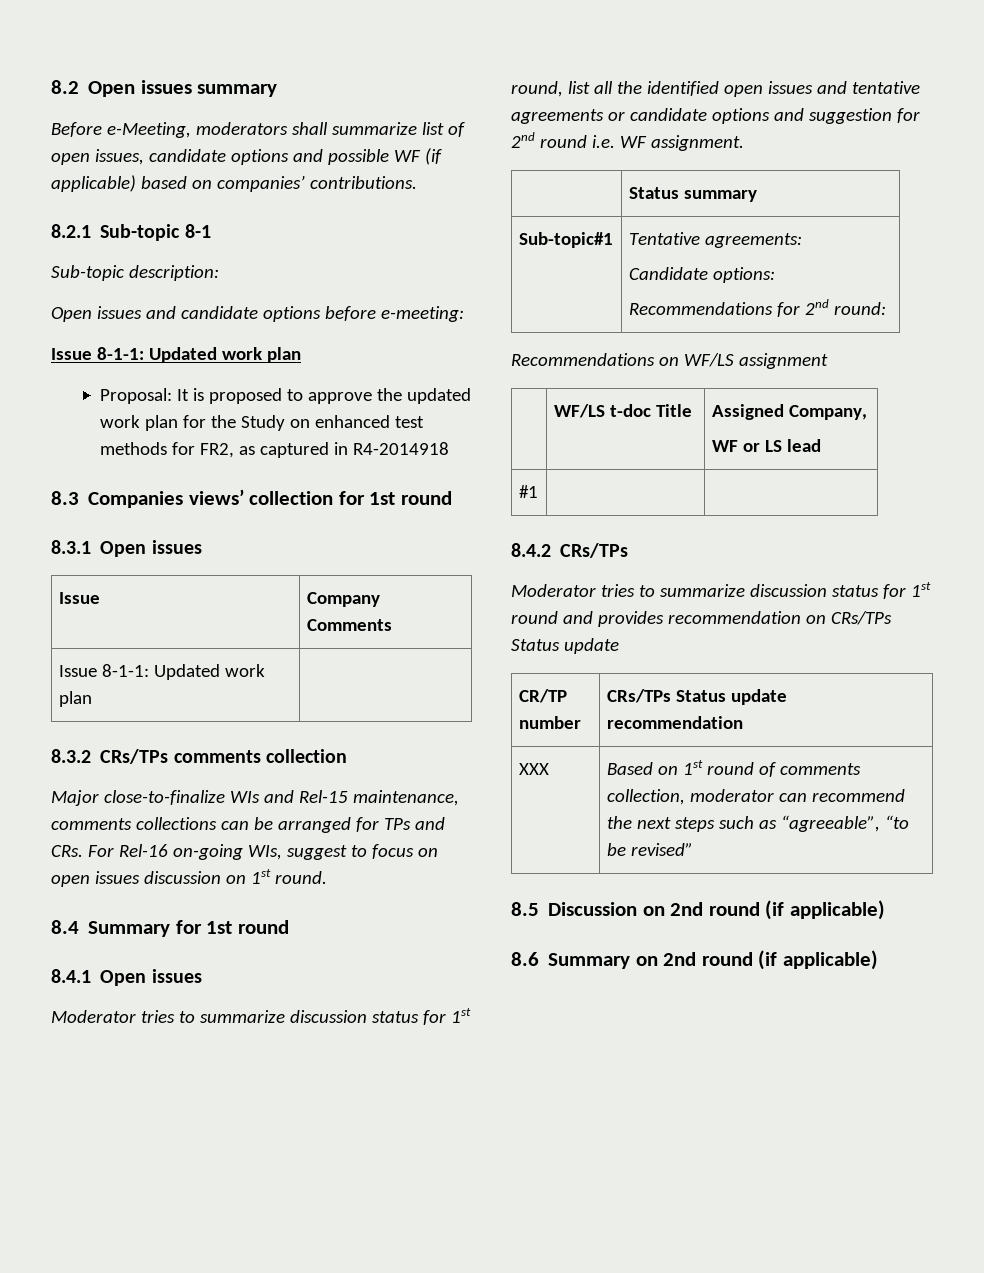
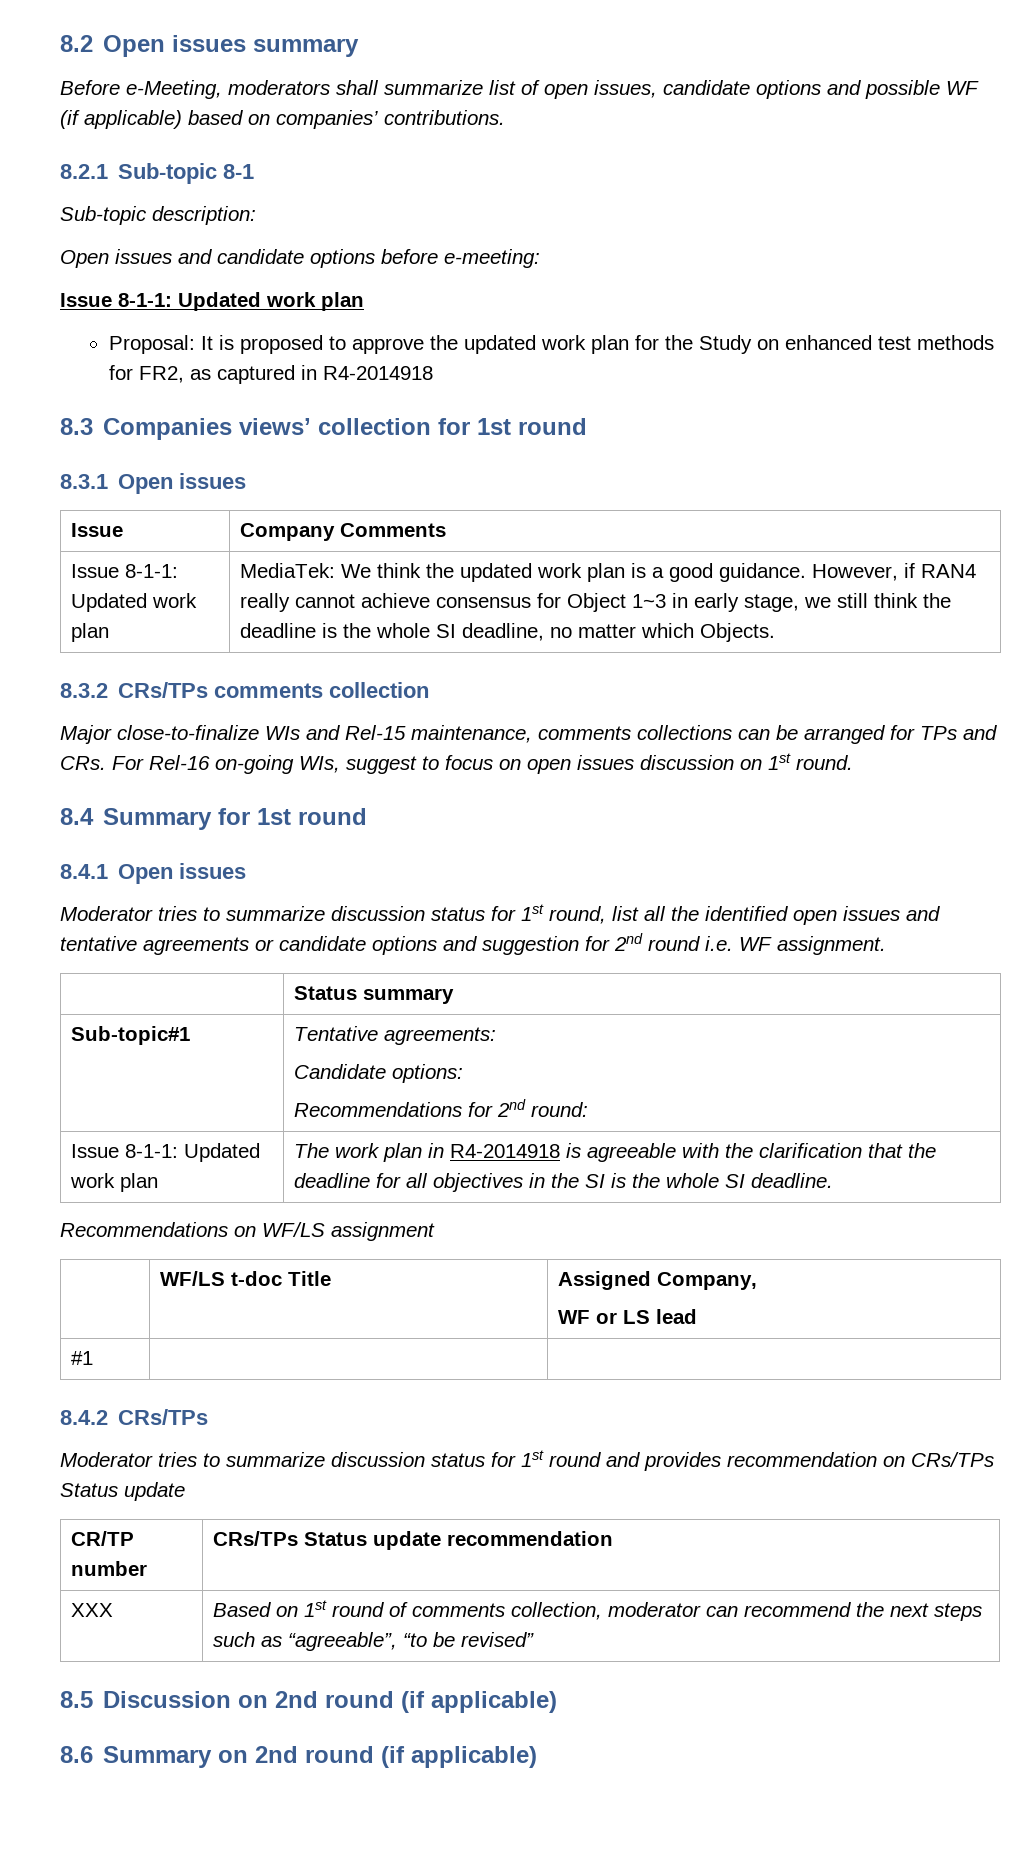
+ MediaTek: We think the updated work plan is a good guidance. However, if RAN4 really cannot achieve consensus for Object 1~3 in early stage, we still think the deadline is the whole SI deadline, no matter which Objects.
+ Issue 8-1-1: Updated work plan | The work plan in R4-2014918 is agreeable with the clarification that the deadline for all objectives in the SI is the whole SI deadline.

